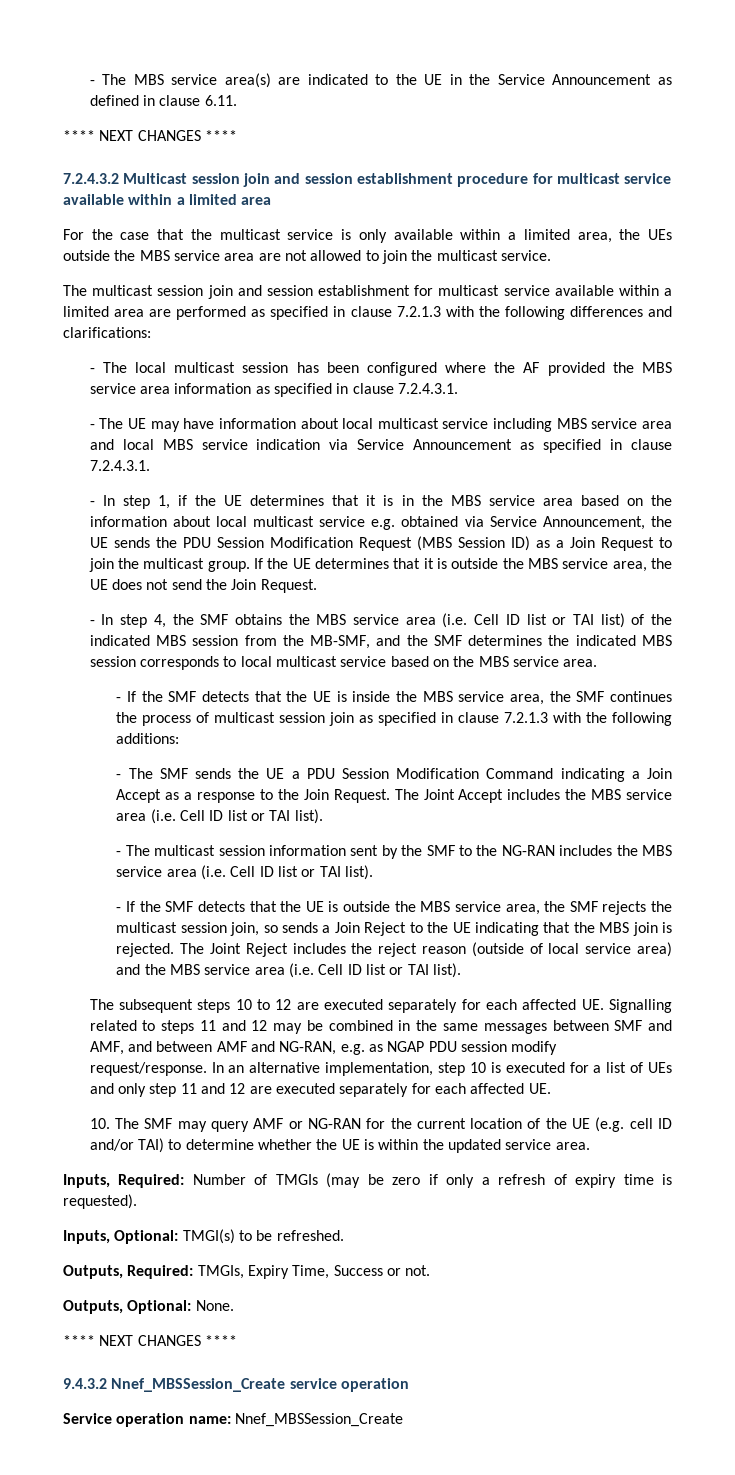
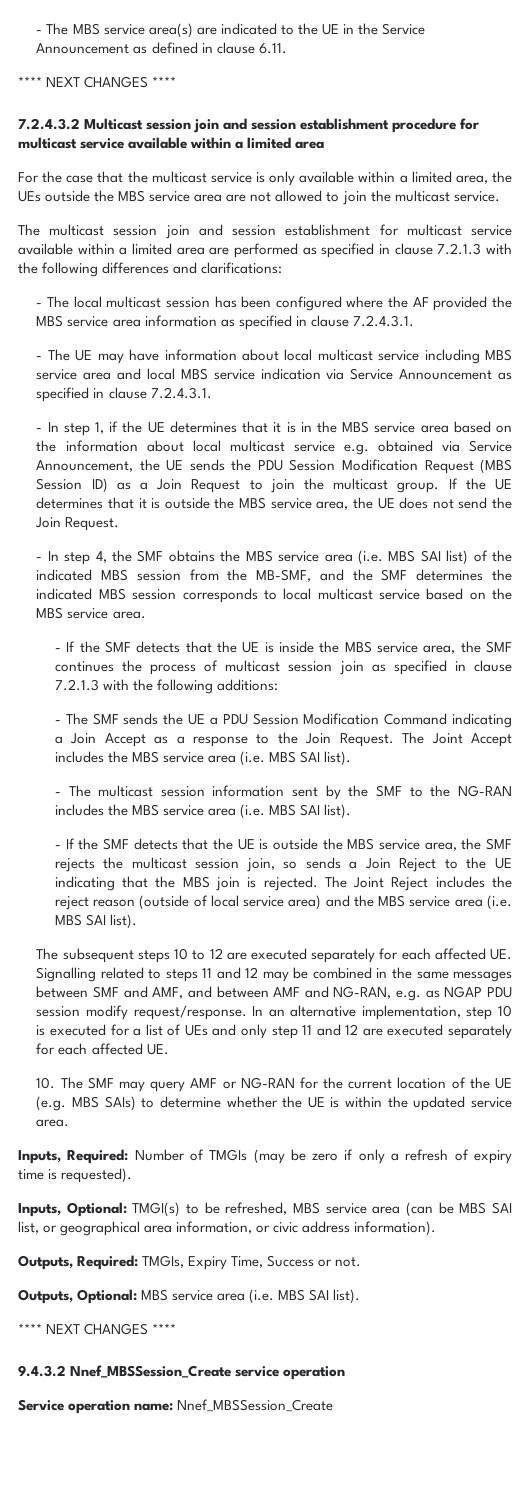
- - In step 4, the SMF obtains the MBS service area (i.e. Cell ID list or TAI list) of the indicated MBS session from the MB-SMF, and the SMF determines the indicated MBS session corresponds to local multicast service based on the MBS service area.
+ - In step 4, the SMF obtains the MBS service area (i.e. MBS SAI list) of the indicated MBS session from the MB-SMF, and the SMF determines the indicated MBS session corresponds to local multicast service based on the MBS service area.
- The Joint Accept includes the MBS service area (i.e. Cell ID list or TAI list).
+ The Joint Accept includes the MBS service area (i.e. MBS SAI list).
- - The multicast session information sent by the SMF to the NG-RAN includes the MBS service area (i.e. Cell ID list or TAI list).
+ - The multicast session information sent by the SMF to the NG-RAN includes the MBS service area (i.e. MBS SAI list).
- The Joint Reject includes the reject reason (outside of local service area) and the MBS service area (i.e. Cell ID list or TAI list).
+ The Joint Reject includes the reject reason (outside of local service area) and the MBS service area (i.e. MBS SAI list).
- 10. The SMF may query AMF or NG-RAN for the current location of the UE (e.g. cell ID and/or TAI) to determine whether the UE is within the updated service area.
+ 10. The SMF may query AMF or NG-RAN for the current location of the UE (e.g. MBS SAIs) to determine whether the UE is within the updated service area.
- Inputs, Optional: TMGI(s) to be refreshed.
+ Inputs, Optional: TMGI(s) to be refreshed, MBS service area (can be MBS SAI list, or geographical area information, or civic address information).
- Outputs, Optional: None.
+ Outputs, Optional: MBS service area (i.e. MBS SAI list).

